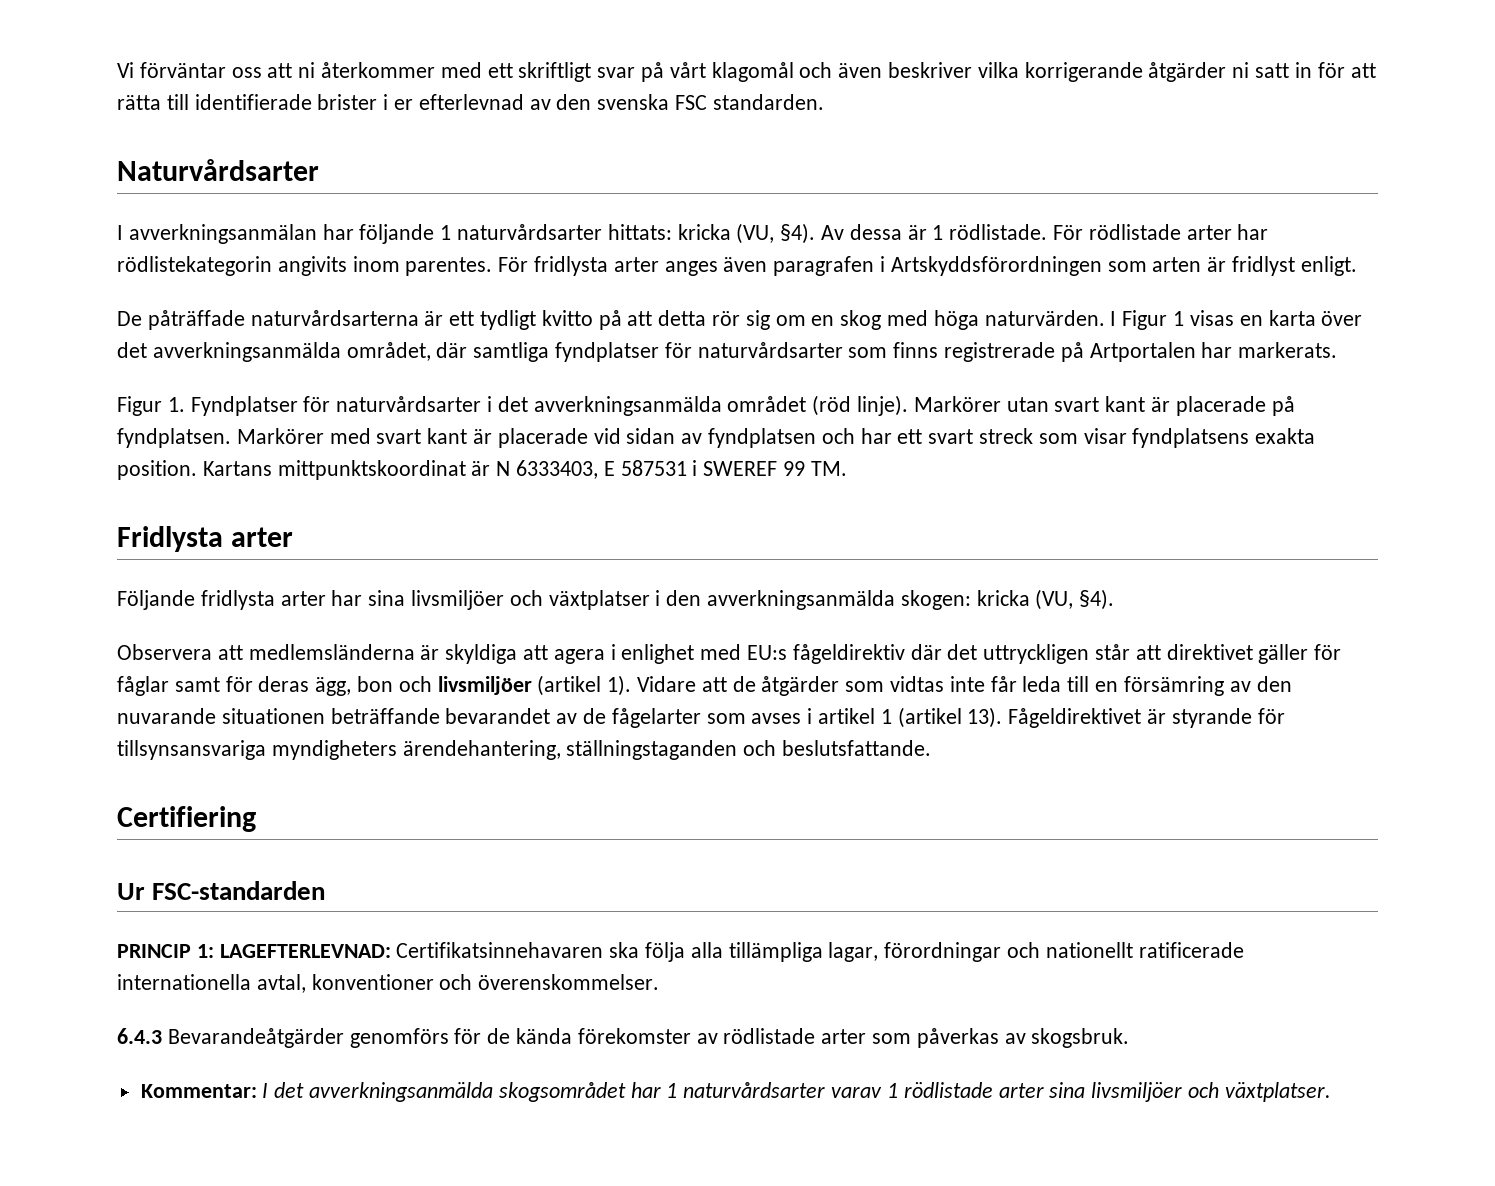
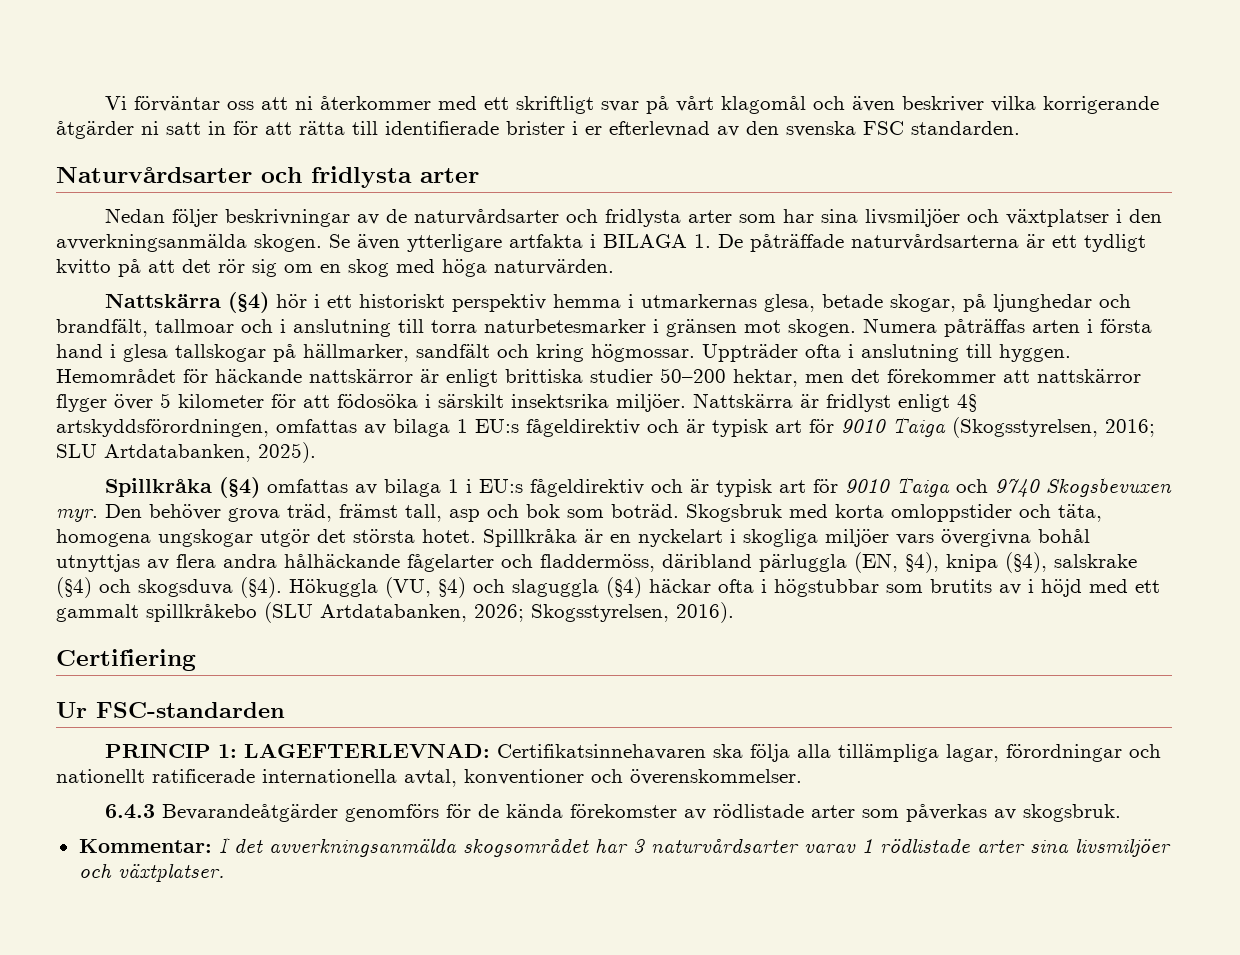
- Naturvårdsarter
- I avverkningsanmälan har följande 1 naturvårdsarter hittats: kricka (VU, §4). Av dessa är 1 rödlistade. För rödlistade arter har rödlistekategorin angivits inom parentes. För fridlysta arter anges även paragrafen i Artskyddsförordningen som arten är fridlyst enligt.
- De påträffade naturvårdsarterna är ett tydligt kvitto på att detta rör sig om en skog med höga naturvärden. I Figur 1 visas en karta över det avverkningsanmälda området, där samtliga fyndplatser för naturvårdsarter som finns registrerade på Artportalen har markerats.
- Figur 1. Fyndplatser för naturvårdsarter i det avverkningsanmälda området (röd linje). Markörer utan svart kant är placerade på fyndplatsen. Markörer med svart kant är placerade vid sidan av fyndplatsen och har ett svart streck som visar fyndplatsens exakta position. Kartans mittpunktskoordinat är N 6333403, E 587531 i SWEREF 99 TM.
- Fridlysta arter
- Följande fridlysta arter har sina livsmiljöer och växtplatser i den avverkningsanmälda skogen: kricka (VU, §4).
- Observera att medlemsländerna är skyldiga att agera i enlighet med EU:s fågeldirektiv där det uttryckligen står att direktivet gäller för fåglar samt för deras ägg, bon och livsmiljöer (artikel 1). Vidare att de åtgärder som vidtas inte får leda till en försämring av den nuvarande situationen beträffande bevarandet av de fågelarter som avses i artikel 1 (artikel 13). Fågeldirektivet är styrande för tillsynsansvariga myndigheters ärendehantering, ställningstaganden och beslutsfattande.
+ Naturvårdsarter och fridlysta arter
+ Nedan följer beskrivningar av de naturvårdsarter och fridlysta arter som har sina livsmiljöer och växtplatser i den avverkningsanmälda skogen. Se även ytterligare artfakta i BILAGA 1. De påträffade naturvårdsarterna är ett tydligt kvitto på att det rör sig om en skog med höga naturvärden.
+ Nattskärra (§4) hör i ett historiskt perspektiv hemma i utmarkernas glesa, betade skogar, på ljunghedar och brandfält, tallmoar och i anslutning till torra naturbetesmarker i gränsen mot skogen. Numera påträffas arten i första hand i glesa tallskogar på hällmarker, sandfält och kring högmossar. Uppträder ofta i anslutning till hyggen. Hemområdet för häckande nattskärror är enligt brittiska studier 50–200 hektar, men det förekommer att nattskärror flyger över 5 kilometer för att födosöka i särskilt insektsrika miljöer. Nattskärra är fridlyst enligt 4§ artskyddsförordningen, omfattas av bilaga 1 EU:s fågeldirektiv och är typisk art för 9010 Taiga (Skogsstyrelsen, 2016; SLU Artdatabanken, 2025).
+ Spillkråka (§4) omfattas av bilaga 1 i EU:s fågeldirektiv och är typisk art för 9010 Taiga och 9740 Skogsbevuxen myr. Den behöver grova träd, främst tall, asp och bok som boträd. Skogsbruk med korta omloppstider och täta, homogena ungskogar utgör det största hotet. Spillkråka är en nyckelart i skogliga miljöer vars övergivna bohål utnyttjas av flera andra hålhäckande fågelarter och fladdermöss, däribland pärluggla (EN, §4), knipa (§4), salskrake (§4) och skogsduva (§4). Hökuggla (VU, §4) och slaguggla (§4) häckar ofta i högstubbar som brutits av i höjd med ett gammalt spillkråkebo (SLU Artdatabanken, 2026; Skogsstyrelsen, 2016).
- Kommentar: I det avverkningsanmälda skogsområdet har 1 naturvårdsarter varav 1 rödlistade arter sina livsmiljöer och växtplatser.
+ Kommentar: I det avverkningsanmälda skogsområdet har 3 naturvårdsarter varav 1 rödlistade arter sina livsmiljöer och växtplatser.

